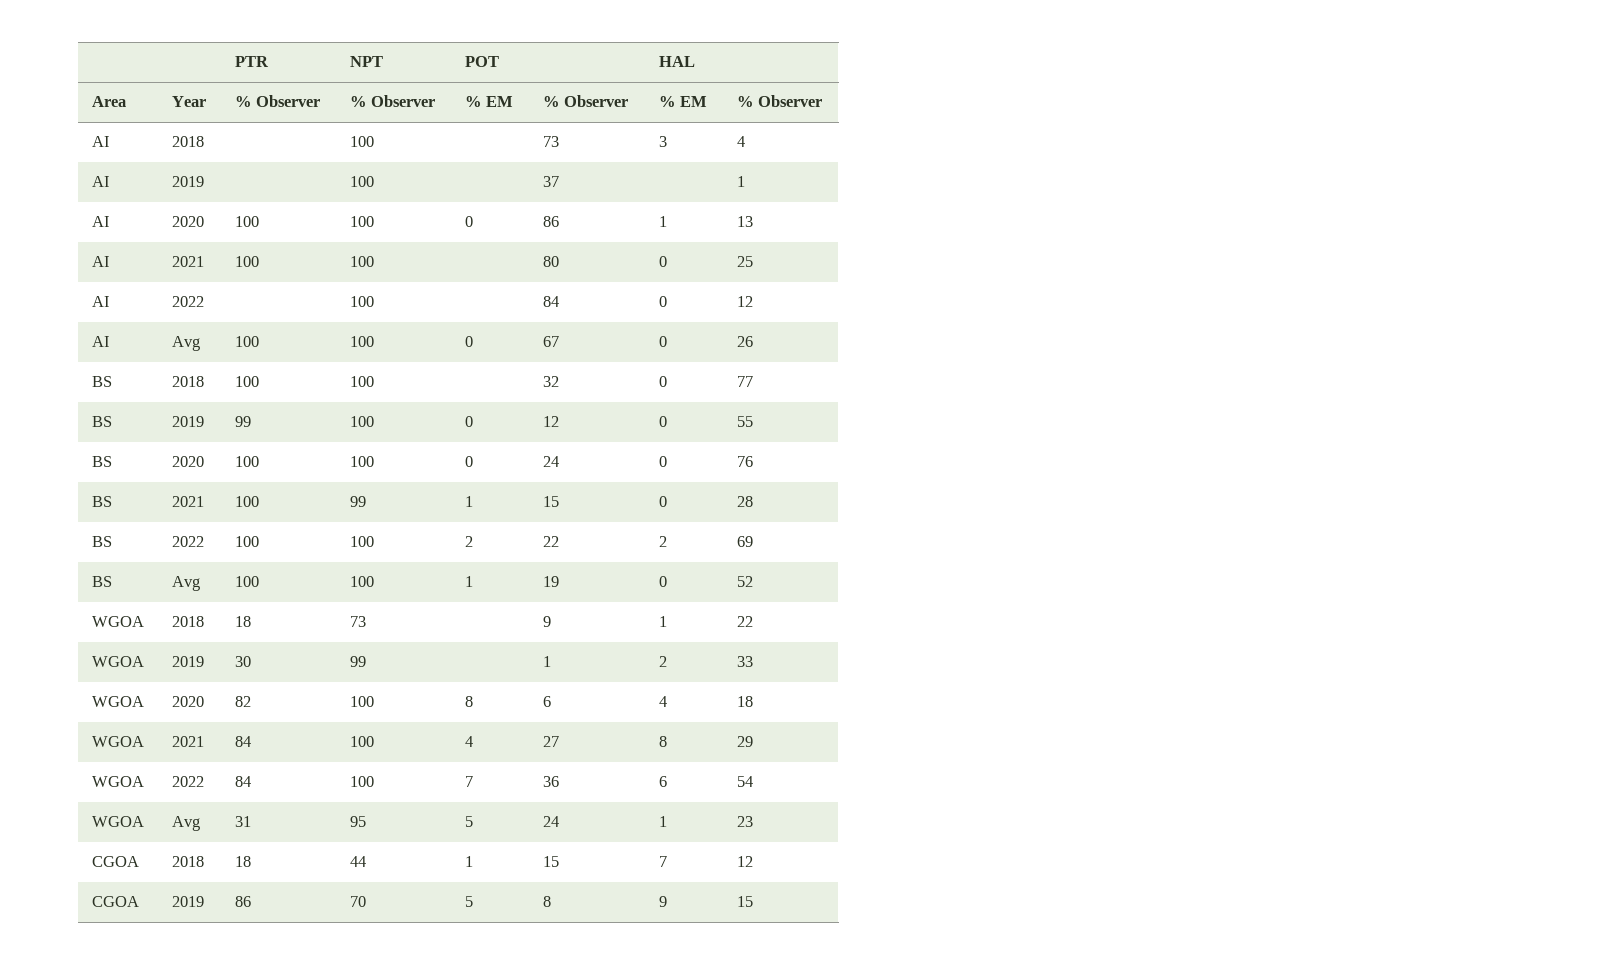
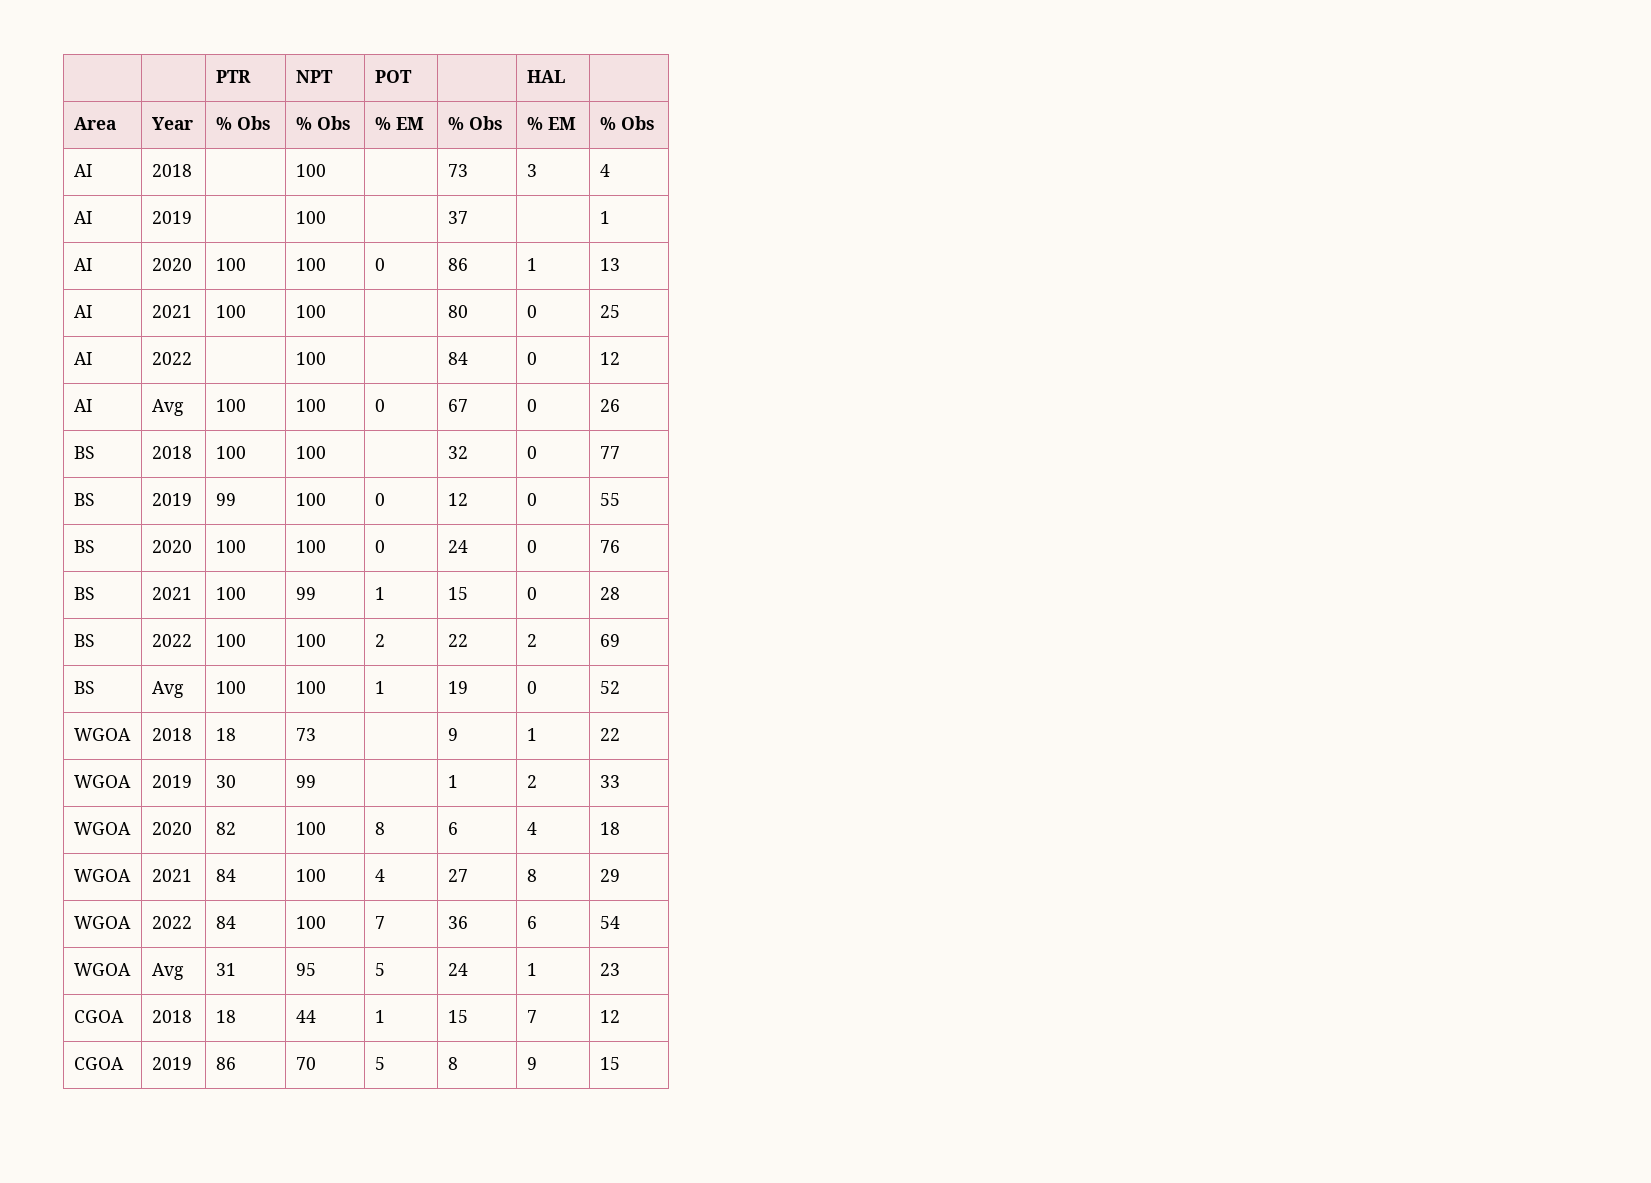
- Area | Year | % Observer | % Observer | % EM | % Observer | % EM | % Observer
+ Area | Year | % Obs | % Obs | % EM | % Obs | % EM | % Obs

